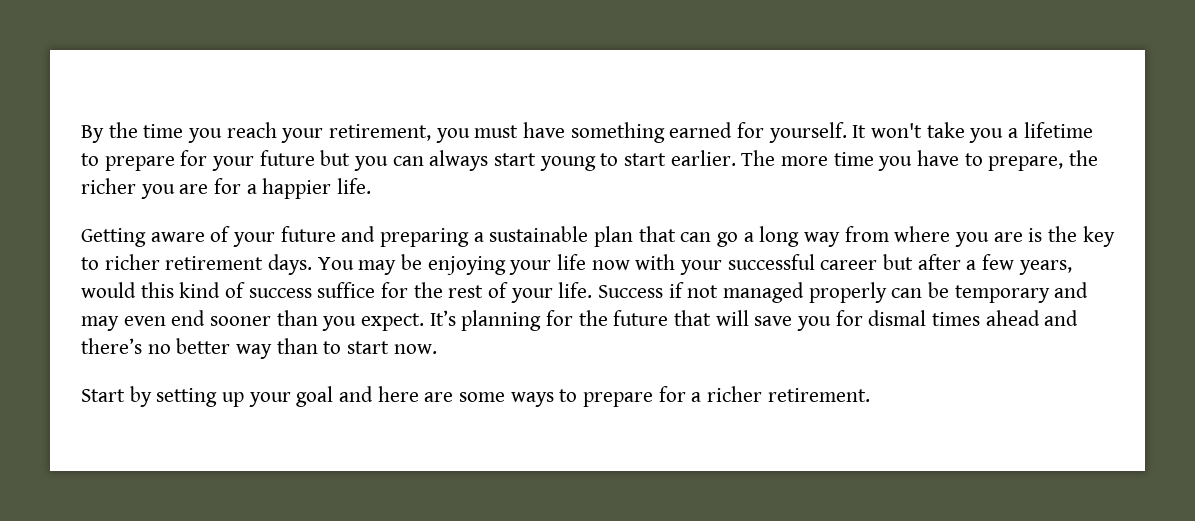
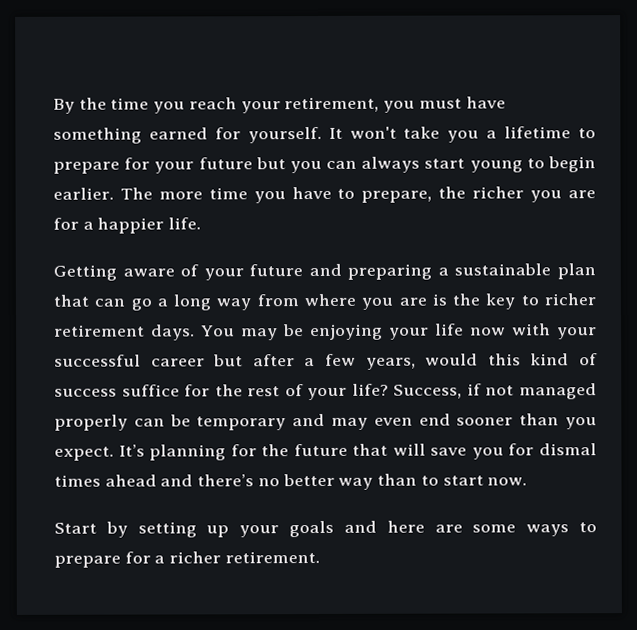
- It won't take you a lifetime to prepare for your future but you can always start young to start earlier.
+ It won't take you a lifetime to prepare for your future but you can always start young to begin earlier.
- You may be enjoying your life now with your successful career but after a few years, would this kind of success suffice for the rest of your life. Success if not managed properly can be temporary and may even end sooner than you expect.
+ You may be enjoying your life now with your successful career but after a few years, would this kind of success suffice for the rest of your life? Success, if not managed properly can be temporary and may even end sooner than you expect.
- Start by setting up your goal and here are some ways to prepare for a richer retirement.
+ Start by setting up your goals and here are some ways to prepare for a richer retirement.

